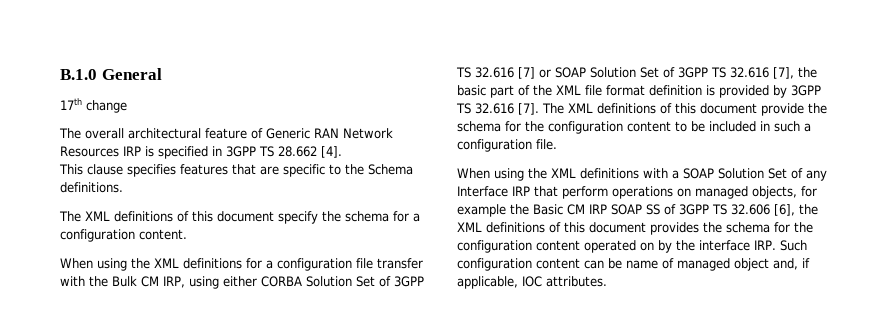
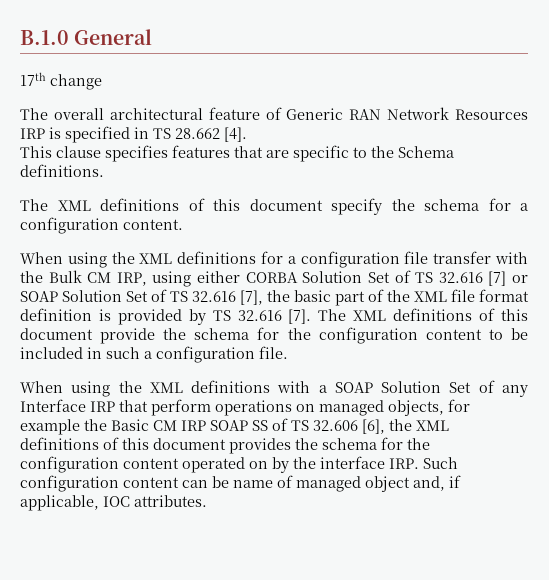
- The overall architectural feature of Generic RAN Network Resources IRP is specified in 3GPP TS 28.662 [4].
+ The overall architectural feature of Generic RAN Network Resources IRP is specified in TS 28.662 [4].
- When using the XML definitions for a configuration file transfer with the Bulk CM IRP, using either CORBA Solution Set of 3GPP TS 32.616 [7] or SOAP Solution Set of 3GPP TS 32.616 [7], the basic part of the XML file format definition is provided by 3GPP TS 32.616 [7].
+ When using the XML definitions for a configuration file transfer with the Bulk CM IRP, using either CORBA Solution Set of TS 32.616 [7] or SOAP Solution Set of TS 32.616 [7], the basic part of the XML file format definition is provided by TS 32.616 [7].
- When using the XML definitions with a SOAP Solution Set of any Interface IRP that perform operations on managed objects, for example the Basic CM IRP SOAP SS of 3GPP TS 32.606 [6], the XML definitions of this document provides the schema for the configuration content operated on by the interface IRP. Such configuration content can be name of managed object and, if applicable, IOC attributes.
+ When using the XML definitions with a SOAP Solution Set of any Interface IRP that perform operations on managed objects, for example the Basic CM IRP SOAP SS of TS 32.606 [6], the XML definitions of this document provides the schema for the configuration content operated on by the interface IRP. Such configuration content can be name of managed object and, if applicable, IOC attributes.

